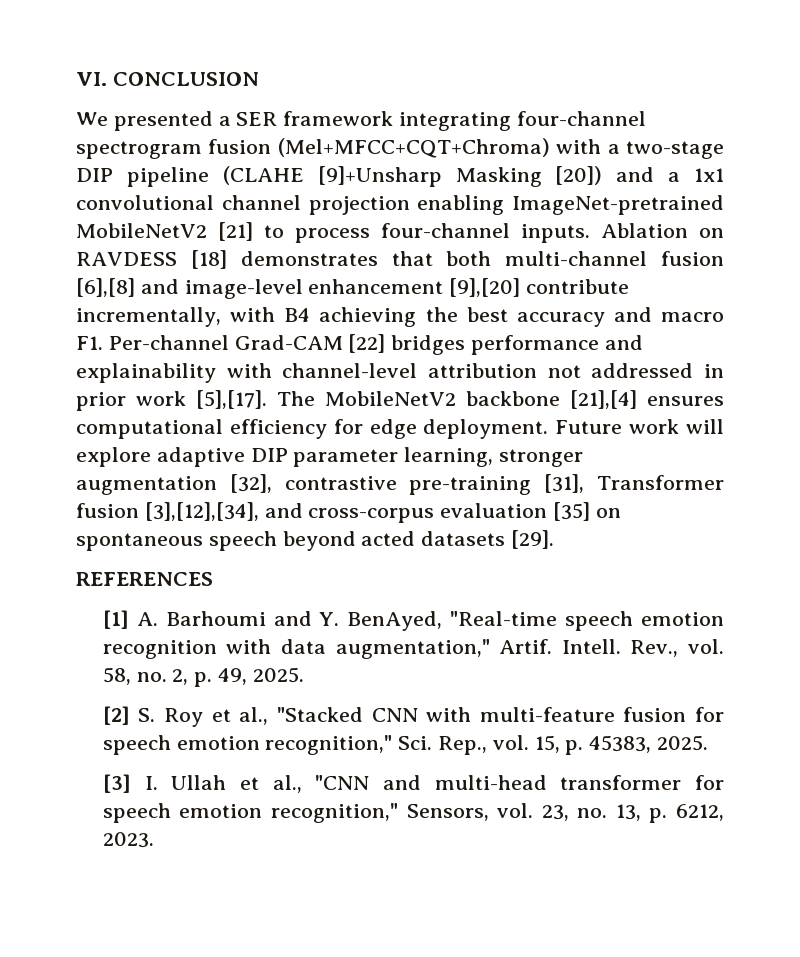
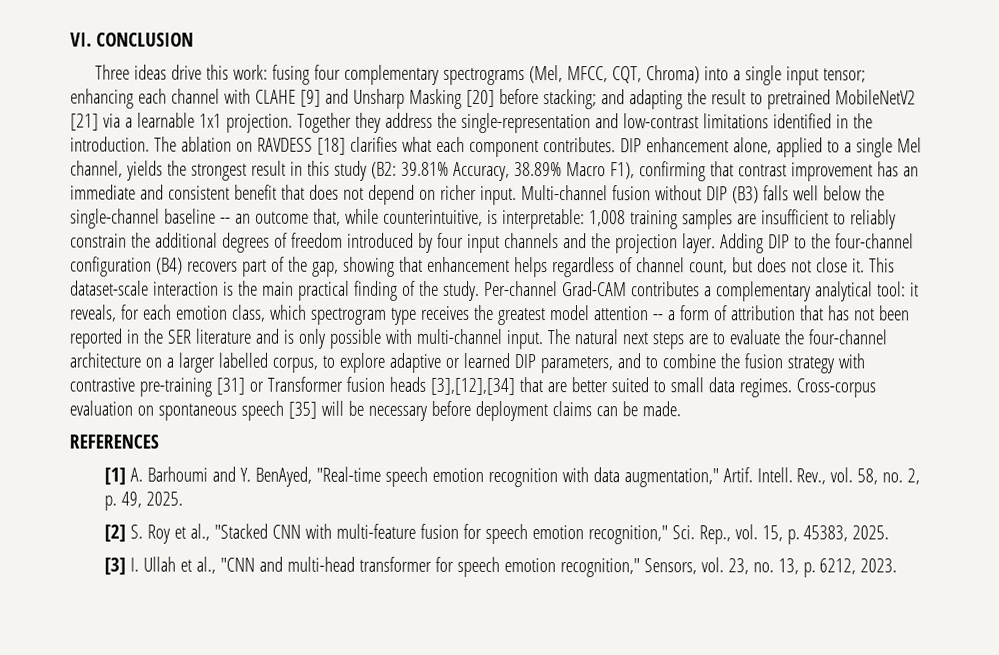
- We presented a SER framework integrating four-channel spectrogram fusion (Mel+MFCC+CQT+Chroma) with a two-stage DIP pipeline (CLAHE [9]+Unsharp Masking [20]) and a 1x1 convolutional channel projection enabling ImageNet-pretrained MobileNetV2 [21] to process four-channel inputs. Ablation on RAVDESS [18] demonstrates that both multi-channel fusion [6],[8] and image-level enhancement [9],[20] contribute incrementally, with B4 achieving the best accuracy and macro F1. Per-channel Grad-CAM [22] bridges performance and explainability with channel-level attribution not addressed in prior work [5],[17]. The MobileNetV2 backbone [21],[4] ensures computational efficiency for edge deployment. Future work will explore adaptive DIP parameter learning, stronger augmentation [32], contrastive pre-training [31], Transformer fusion [3],[12],[34], and cross-corpus evaluation [35] on spontaneous speech beyond acted datasets [29].
+ Three ideas drive this work: fusing four complementary spectrograms (Mel, MFCC, CQT, Chroma) into a single input tensor; enhancing each channel with CLAHE [9] and Unsharp Masking [20] before stacking; and adapting the result to pretrained MobileNetV2 [21] via a learnable 1x1 projection. Together they address the single-representation and low-contrast limitations identified in the introduction. The ablation on RAVDESS [18] clarifies what each component contributes. DIP enhancement alone, applied to a single Mel channel, yields the strongest result in this study (B2: 39.81% Accuracy, 38.89% Macro F1), confirming that contrast improvement has an immediate and consistent benefit that does not depend on richer input. Multi-channel fusion without DIP (B3) falls well below the single-channel baseline -- an outcome that, while counterintuitive, is interpretable: 1,008 training samples are insufficient to reliably constrain the additional degrees of freedom introduced by four input channels and the projection layer. Adding DIP to the four-channel configuration (B4) recovers part of the gap, showing that enhancement helps regardless of channel count, but does not close it. This dataset-scale interaction is the main practical finding of the study. Per-channel Grad-CAM contributes a complementary analytical tool: it reveals, for each emotion class, which spectrogram type receives the greatest model attention -- a form of attribution that has not been reported in the SER literature and is only possible with multi-channel input. The natural next steps are to evaluate the four-channel architecture on a larger labelled corpus, to explore adaptive or learned DIP parameters, and to combine the fusion strategy with contrastive pre-training [31] or Transformer fusion heads [3],[12],[34] that are better suited to small data regimes. Cross-corpus evaluation on spontaneous speech [35] will be necessary before deployment claims can be made.

